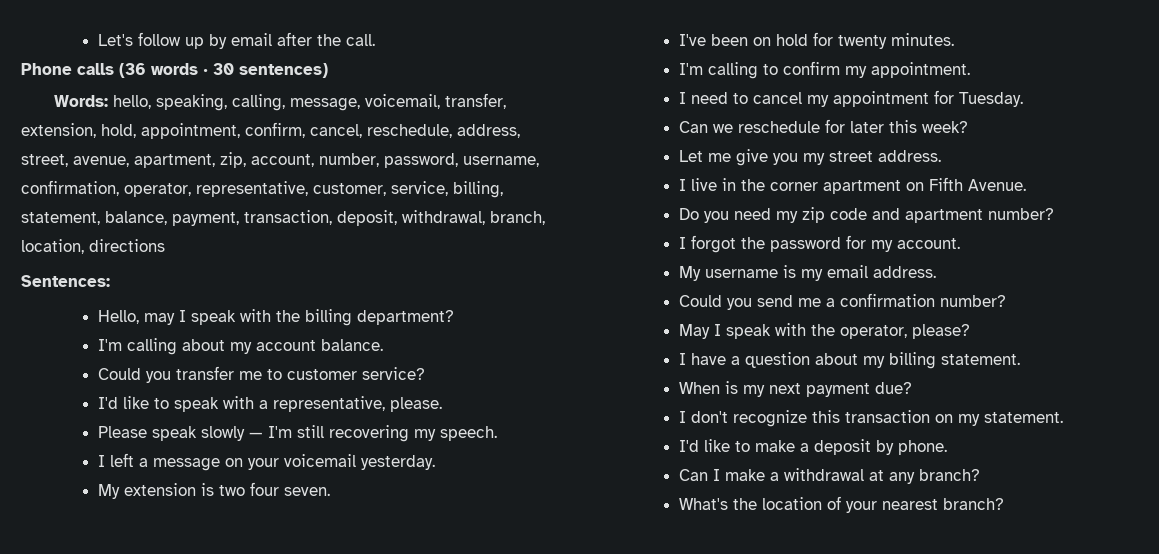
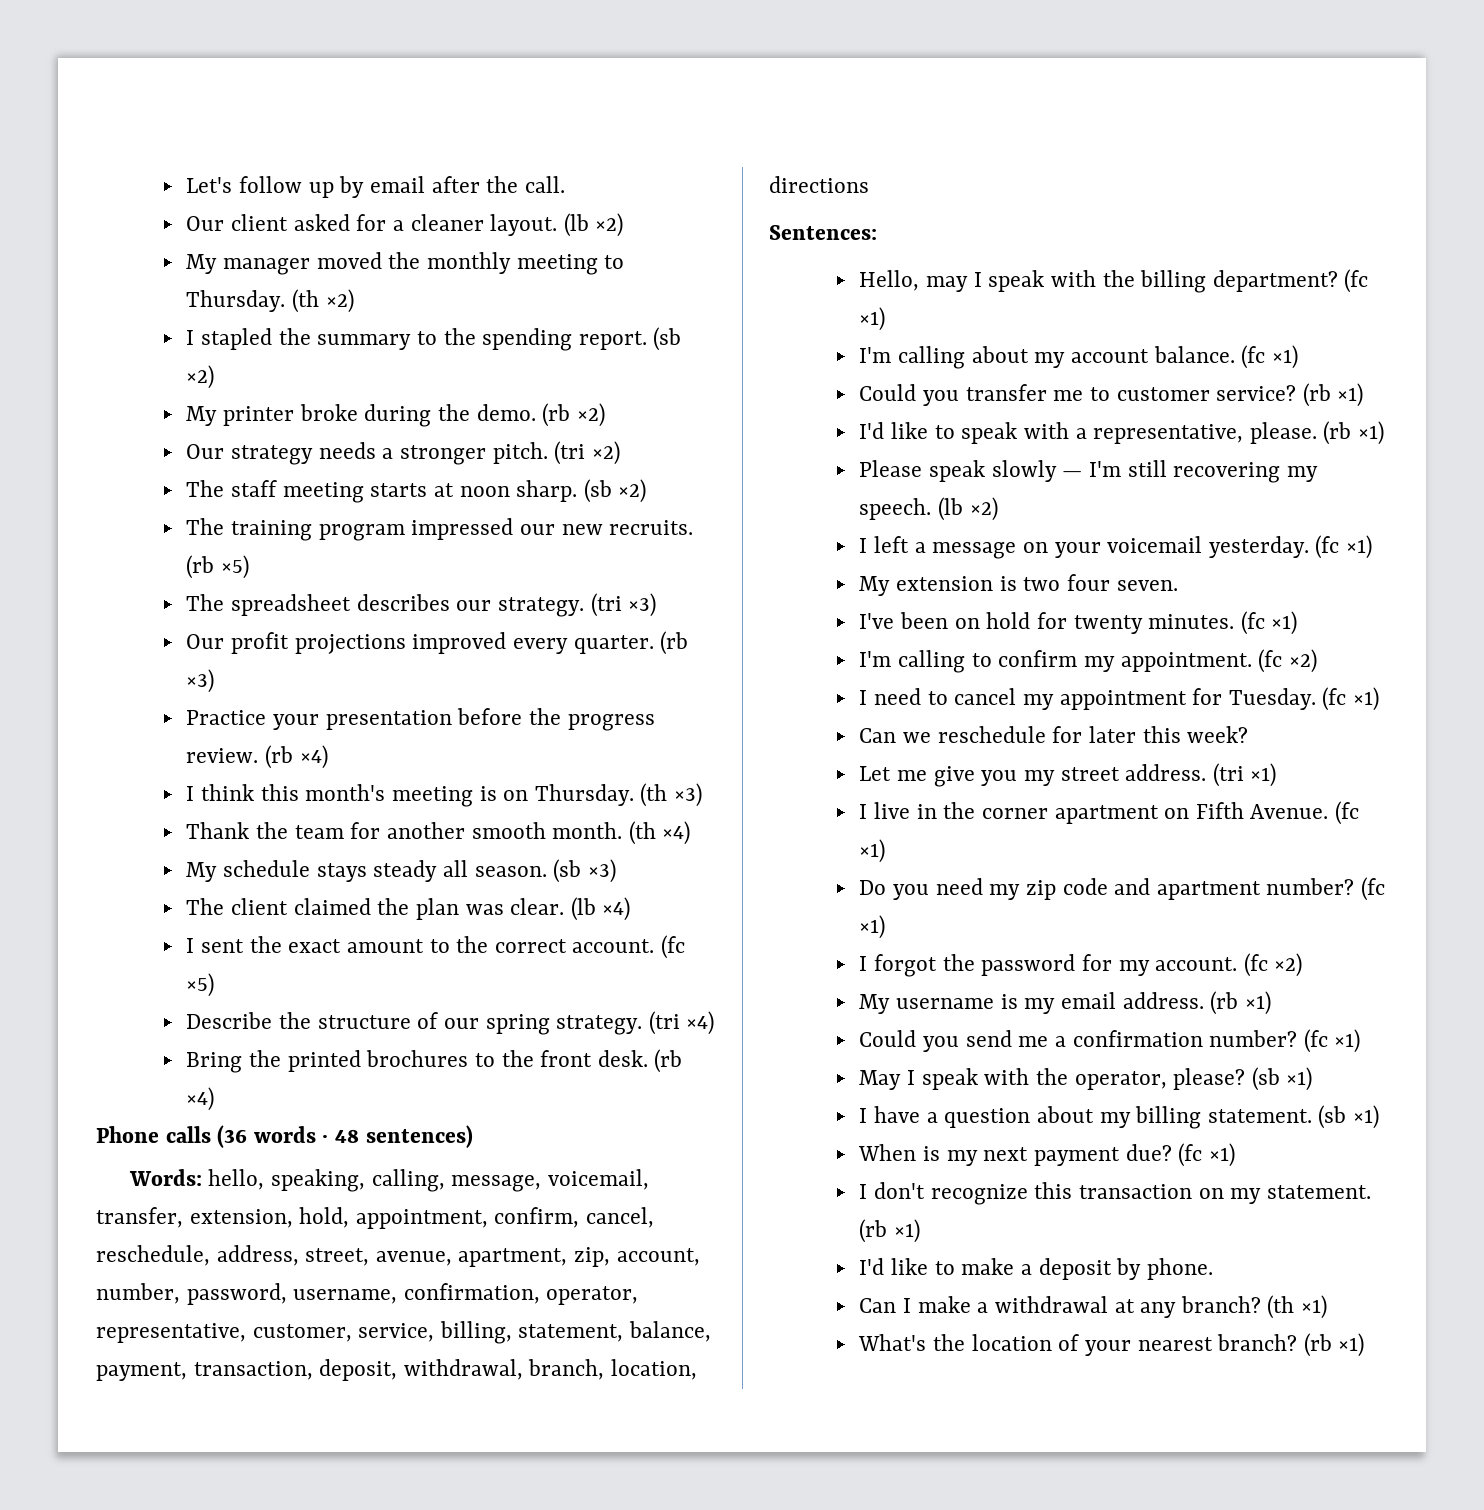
+ Our client asked for a cleaner layout. (lb ×2)
+ My manager moved the monthly meeting to Thursday. (th ×2)
+ I stapled the summary to the spending report. (sb ×2)
+ My printer broke during the demo. (rb ×2)
+ Our strategy needs a stronger pitch. (tri ×2)
+ The staff meeting starts at noon sharp. (sb ×2)
+ The training program impressed our new recruits. (rb ×5)
+ The spreadsheet describes our strategy. (tri ×3)
+ Our profit projections improved every quarter. (rb ×3)
+ Practice your presentation before the progress review. (rb ×4)
+ I think this month's meeting is on Thursday. (th ×3)
+ Thank the team for another smooth month. (th ×4)
+ My schedule stays steady all season. (sb ×3)
+ The client claimed the plan was clear. (lb ×4)
+ I sent the exact amount to the correct account. (fc ×5)
+ Describe the structure of our spring strategy. (tri ×4)
+ Bring the printed brochures to the front desk. (rb ×4)
- Phone calls (36 words · 30 sentences)
+ Phone calls (36 words · 48 sentences)
- Hello, may I speak with the billing department?
+ Hello, may I speak with the billing department? (fc ×1)
- I'm calling about my account balance.
+ I'm calling about my account balance. (fc ×1)
- Could you transfer me to customer service?
+ Could you transfer me to customer service? (rb ×1)
- I'd like to speak with a representative, please.
+ I'd like to speak with a representative, please. (rb ×1)
- Please speak slowly — I'm still recovering my speech.
+ Please speak slowly — I'm still recovering my speech. (lb ×2)
- I left a message on your voicemail yesterday.
+ I left a message on your voicemail yesterday. (fc ×1)
- I've been on hold for twenty minutes.
+ I've been on hold for twenty minutes. (fc ×1)
- I'm calling to confirm my appointment.
+ I'm calling to confirm my appointment. (fc ×2)
- I need to cancel my appointment for Tuesday.
+ I need to cancel my appointment for Tuesday. (fc ×1)
+ (tri ×1)
- I live in the corner apartment on Fifth Avenue.
+ I live in the corner apartment on Fifth Avenue. (fc ×1)
- Do you need my zip code and apartment number?
+ Do you need my zip code and apartment number? (fc ×1)
- I forgot the password for my account.
+ I forgot the password for my account. (fc ×2)
- My username is my email address.
+ My username is my email address. (rb ×1)
- Could you send me a confirmation number?
+ Could you send me a confirmation number? (fc ×1)
- May I speak with the operator, please?
+ May I speak with the operator, please? (sb ×1)
- I have a question about my billing statement.
+ I have a question about my billing statement. (sb ×1)
- When is my next payment due?
+ When is my next payment due? (fc ×1)
- I don't recognize this transaction on my statement.
+ I don't recognize this transaction on my statement. (rb ×1)
+ (th ×1)
- What's the location of your nearest branch?
+ What's the location of your nearest branch? (rb ×1)

